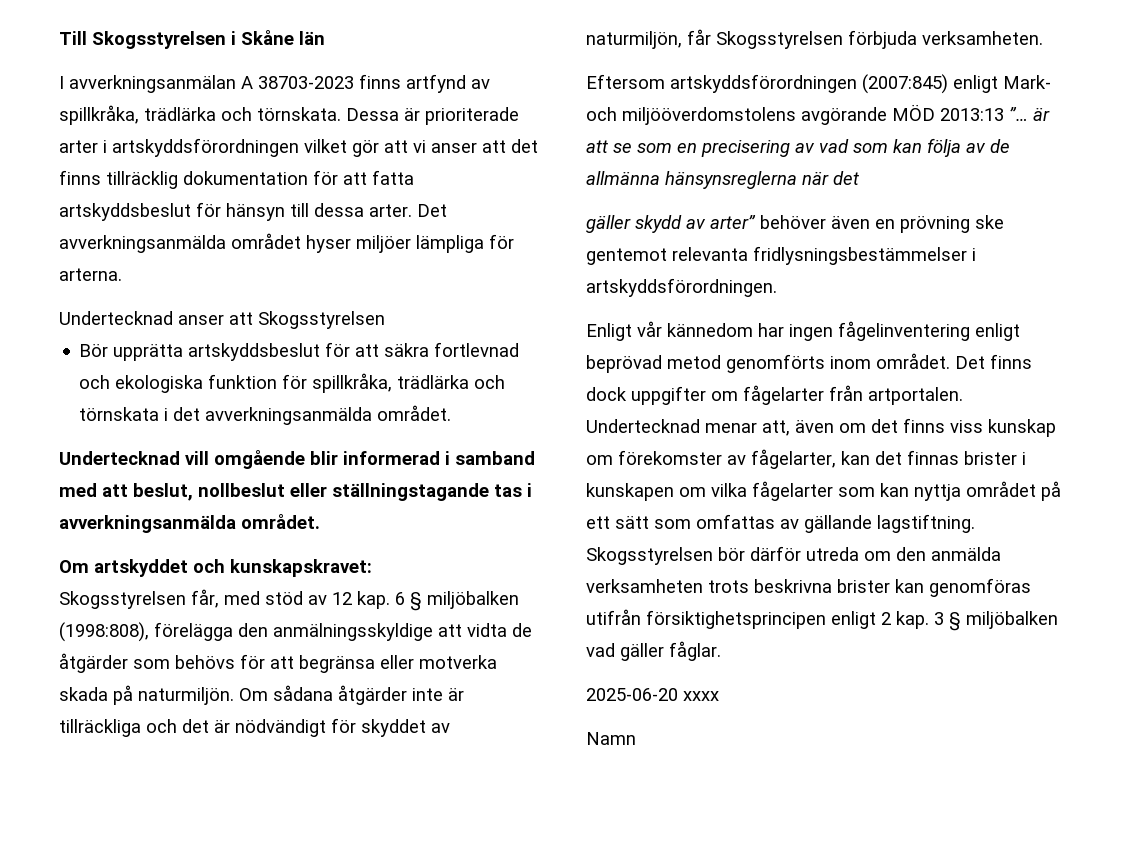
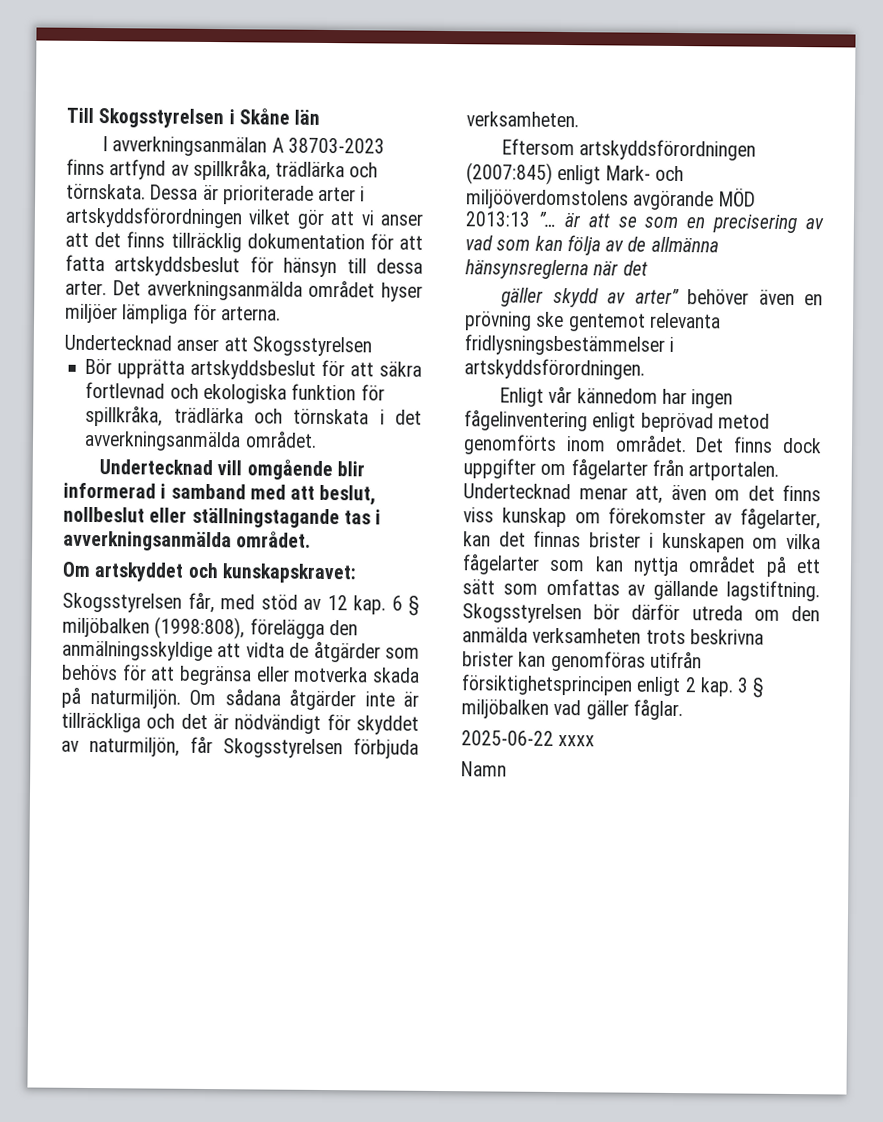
- 2025-06-20 xxxx
+ 2025-06-22 xxxx

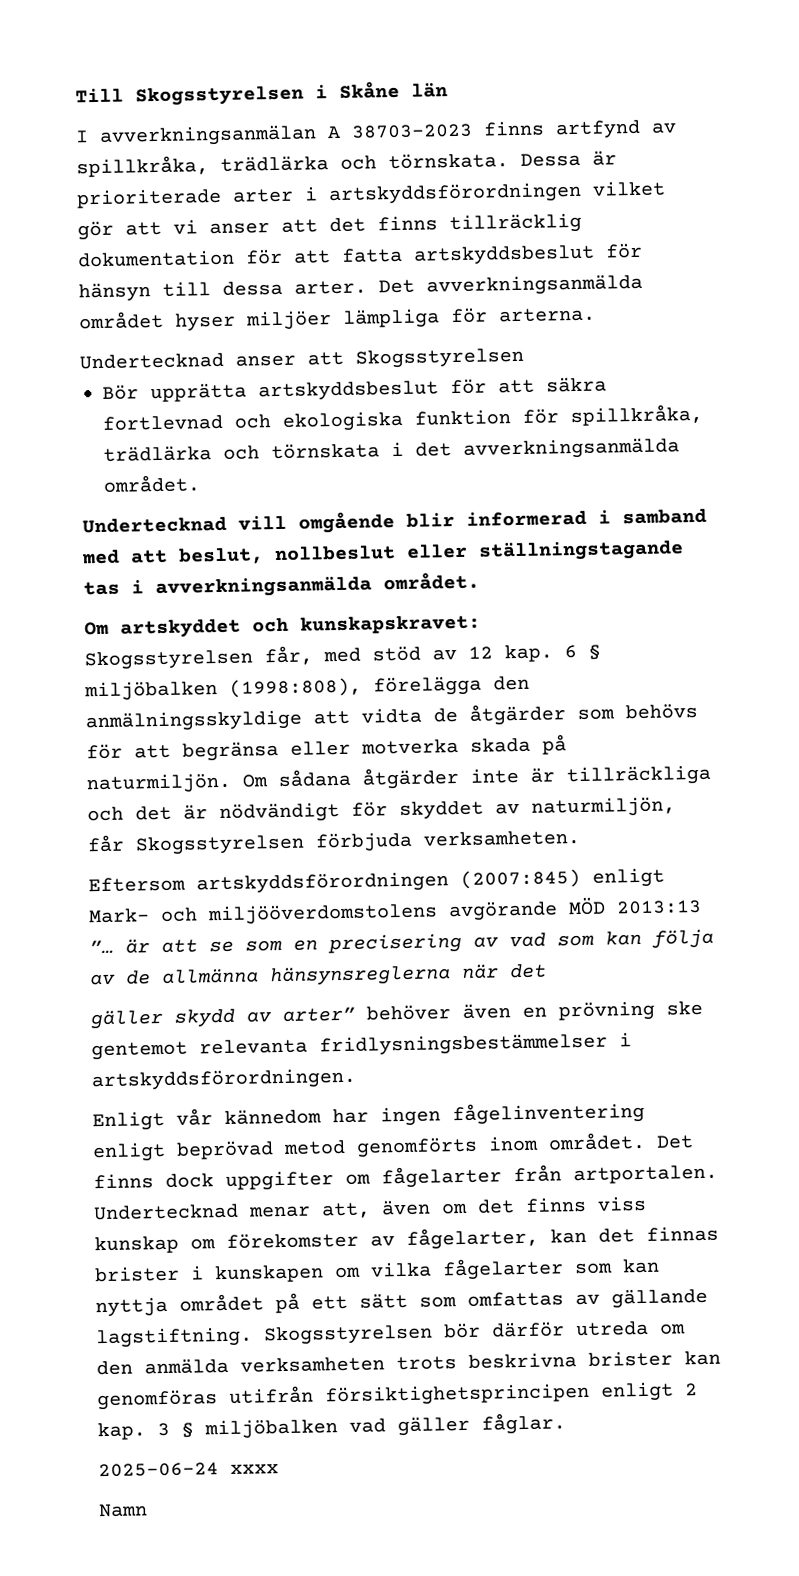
- 2025-06-22 xxxx
+ 2025-06-24 xxxx

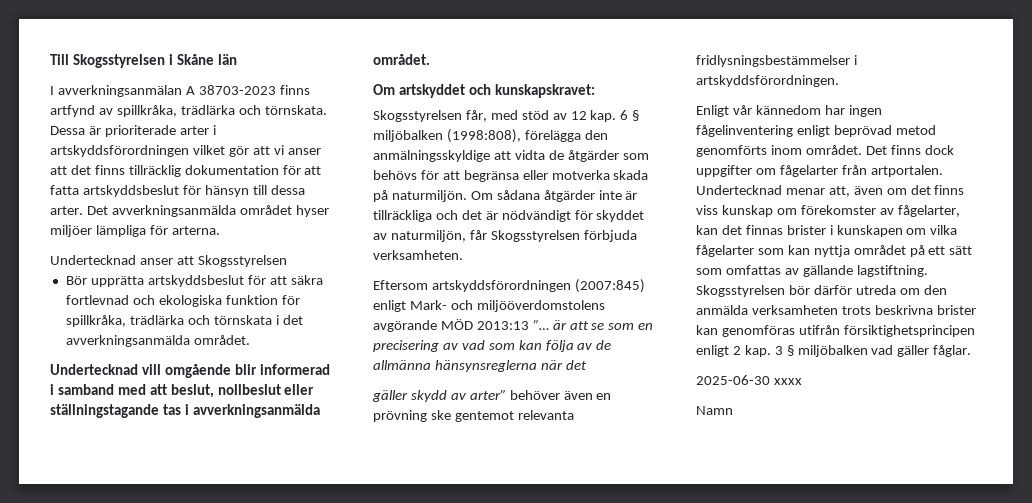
- 2025-06-24 xxxx
+ 2025-06-30 xxxx

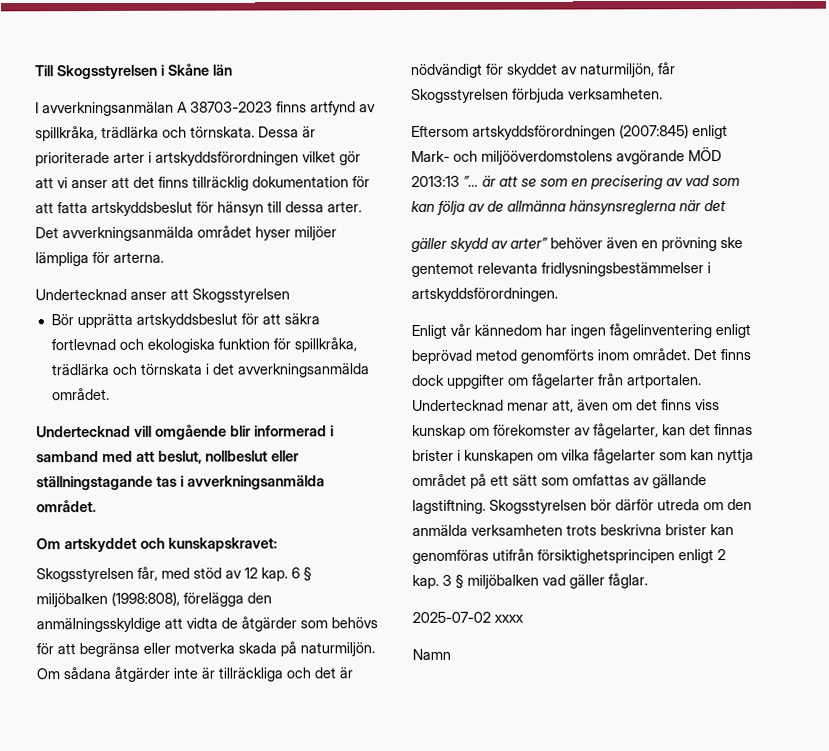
- 2025-06-30 xxxx
+ 2025-07-02 xxxx

